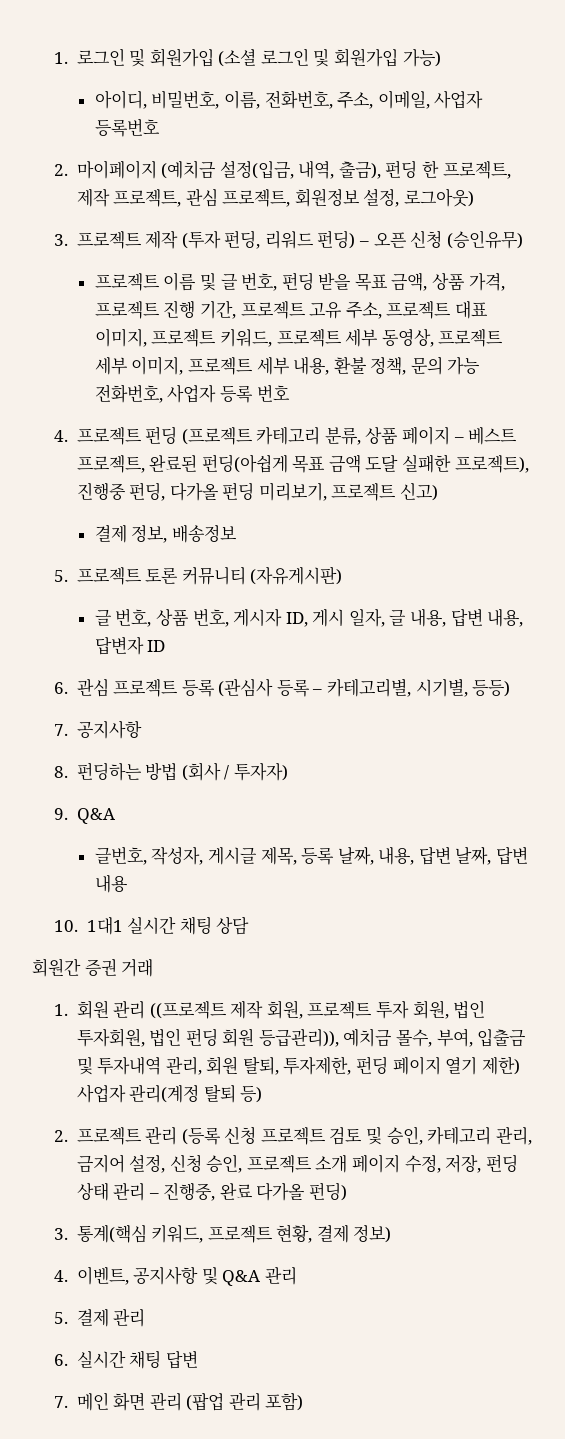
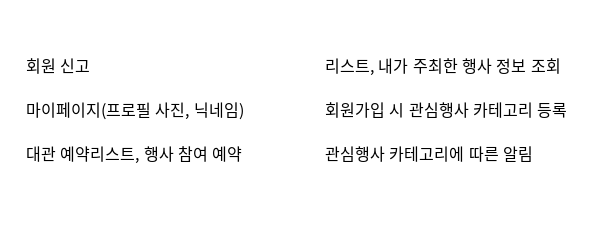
- 1. 로그인 및 회원가입 (소셜 로그인 및 회원가입 가능)
- 아이디, 비밀번호, 이름, 전화번호, 주소, 이메일, 사업자 등록번호
- 2. 마이페이지 (예치금 설정(입금, 내역, 출금), 펀딩 한 프로젝트, 제작 프로젝트, 관심 프로젝트, 회원정보 설정, 로그아웃)
- 3. 프로젝트 제작 (투자 펀딩, 리워드 펀딩) – 오픈 신청 (승인유무)
- 프로젝트 이름 및 글 번호, 펀딩 받을 목표 금액, 상품 가격, 프로젝트 진행 기간, 프로젝트 고유 주소, 프로젝트 대표 이미지, 프로젝트 키워드, 프로젝트 세부 동영상, 프로젝트 세부 이미지, 프로젝트 세부 내용, 환불 정책, 문의 가능 전화번호, 사업자 등록 번호
- 4. 프로젝트 펀딩 (프로젝트 카테고리 분류, 상품 페이지 – 베스트 프로젝트, 완료된 펀딩(아쉽게 목표 금액 도달 실패한 프로젝트), 진행중 펀딩, 다가올 펀딩 미리보기, 프로젝트 신고)
- 결제 정보, 배송정보
- 5. 프로젝트 토론 커뮤니티 (자유게시판)
- 글 번호, 상품 번호, 게시자 ID, 게시 일자, 글 내용, 답변 내용, 답변자 ID
- 6. 관심 프로젝트 등록 (관심사 등록 – 카테고리별, 시기별, 등등)
- 7. 공지사항
- 8. 펀딩하는 방법 (회사 / 투자자)
- 9. Q&A
- 글번호, 작성자, 게시글 제목, 등록 날짜, 내용, 답변 날짜, 답변 내용
- 10. 1대1 실시간 채팅 상담
- 회원간 증권 거래
- 1. 회원 관리 ((프로젝트 제작 회원, 프로젝트 투자 회원, 법인 투자회원, 법인 펀딩 회원 등급관리)), 예치금 몰수, 부여, 입출금 및 투자내역 관리, 회원 탈퇴, 투자제한, 펀딩 페이지 열기 제한) 사업자 관리(계정 탈퇴 등)
- 2. 프로젝트 관리 (등록 신청 프로젝트 검토 및 승인, 카테고리 관리, 금지어 설정, 신청 승인, 프로젝트 소개 페이지 수정, 저장, 펀딩 상태 관리 – 진행중, 완료 다가올 펀딩)
- 3. 통계(핵심 키워드, 프로젝트 현황, 결제 정보)
- 4. 이벤트, 공지사항 및 Q&A 관리
- 5. 결제 관리
- 6. 실시간 채팅 답변
- 7. 메인 화면 관리 (팝업 관리 포함)
+ 회원 신고
+ 마이페이지(프로필 사진, 닉네임)
+ 대관 예약리스트, 행사 참여 예약 리스트, 내가 주최한 행사 정보 조회
+ 회원가입 시 관심행사 카테고리 등록
+ 관심행사 카테고리에 따른 알림

